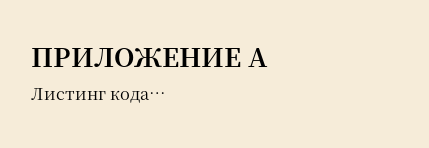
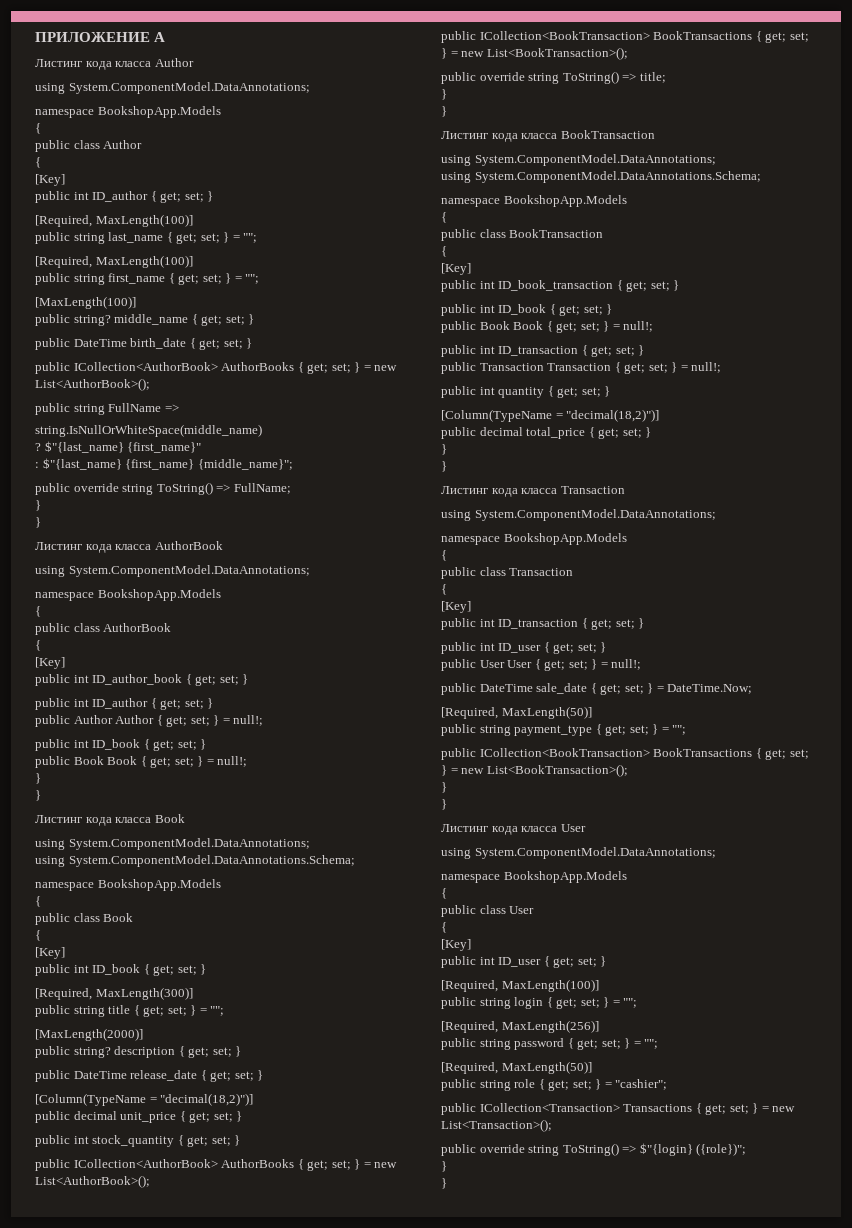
- Листинг кода…
+ Листинг кода класса Author
+ using System.ComponentModel.DataAnnotations;
+ namespace BookshopApp.Models
+ {
+ public class Author
+ {
+ [Key]
+ public int ID_author { get; set; }
+ [Required, MaxLength(100)]
+ public string last_name { get; set; } = "";
+ [Required, MaxLength(100)]
+ public string first_name { get; set; } = "";
+ [MaxLength(100)]
+ public string? middle_name { get; set; }
+ public DateTime birth_date { get; set; }
+ public ICollection<AuthorBook> AuthorBooks { get; set; } = new List<AuthorBook>();
+ public string FullName =>
+ string.IsNullOrWhiteSpace(middle_name)
+ ? $"{last_name} {first_name}"
+ : $"{last_name} {first_name} {middle_name}";
+ public override string ToString() => FullName;
+ }
+ }
+ Листинг кода класса AuthorBook
+ using System.ComponentModel.DataAnnotations;
+ namespace BookshopApp.Models
+ {
+ public class AuthorBook
+ {
+ [Key]
+ public int ID_author_book { get; set; }
+ public int ID_author { get; set; }
+ public Author Author { get; set; } = null!;
+ public int ID_book { get; set; }
+ public Book Book { get; set; } = null!;
+ }
+ }
+ Листинг кода класса Book
+ using System.ComponentModel.DataAnnotations;
+ using System.ComponentModel.DataAnnotations.Schema;
+ namespace BookshopApp.Models
+ {
+ public class Book
+ {
+ [Key]
+ public int ID_book { get; set; }
+ [Required, MaxLength(300)]
+ public string title { get; set; } = "";
+ [MaxLength(2000)]
+ public string? description { get; set; }
+ public DateTime release_date { get; set; }
+ [Column(TypeName = "decimal(18,2)")]
+ public decimal unit_price { get; set; }
+ public int stock_quantity { get; set; }
+ public ICollection<AuthorBook> AuthorBooks { get; set; } = new List<AuthorBook>();
+ public ICollection<BookTransaction> BookTransactions { get; set; } = new List<BookTransaction>();
+ public override string ToString() => title;
+ }
+ }
+ Листинг кода класса BookTransaction
+ using System.ComponentModel.DataAnnotations;
+ using System.ComponentModel.DataAnnotations.Schema;
+ namespace BookshopApp.Models
+ {
+ public class BookTransaction
+ {
+ [Key]
+ public int ID_book_transaction { get; set; }
+ public int ID_book { get; set; }
+ public Book Book { get; set; } = null!;
+ public int ID_transaction { get; set; }
+ public Transaction Transaction { get; set; } = null!;
+ public int quantity { get; set; }
+ [Column(TypeName = "decimal(18,2)")]
+ public decimal total_price { get; set; }
+ }
+ }
+ Листинг кода класса Transaction
+ using System.ComponentModel.DataAnnotations;
+ namespace BookshopApp.Models
+ {
+ public class Transaction
+ {
+ [Key]
+ public int ID_transaction { get; set; }
+ public int ID_user { get; set; }
+ public User User { get; set; } = null!;
+ public DateTime sale_date { get; set; } = DateTime.Now;
+ [Required, MaxLength(50)]
+ public string payment_type { get; set; } = "";
+ public ICollection<BookTransaction> BookTransactions { get; set; } = new List<BookTransaction>();
+ }
+ }
+ Листинг кода класса User
+ using System.ComponentModel.DataAnnotations;
+ namespace BookshopApp.Models
+ {
+ public class User
+ {
+ [Key]
+ public int ID_user { get; set; }
+ [Required, MaxLength(100)]
+ public string login { get; set; } = "";
+ [Required, MaxLength(256)]
+ public string password { get; set; } = "";
+ [Required, MaxLength(50)]
+ public string role { get; set; } = "cashier";
+ public ICollection<Transaction> Transactions { get; set; } = new List<Transaction>();
+ public override string ToString() => $"{login} ({role})";
+ }
+ }

